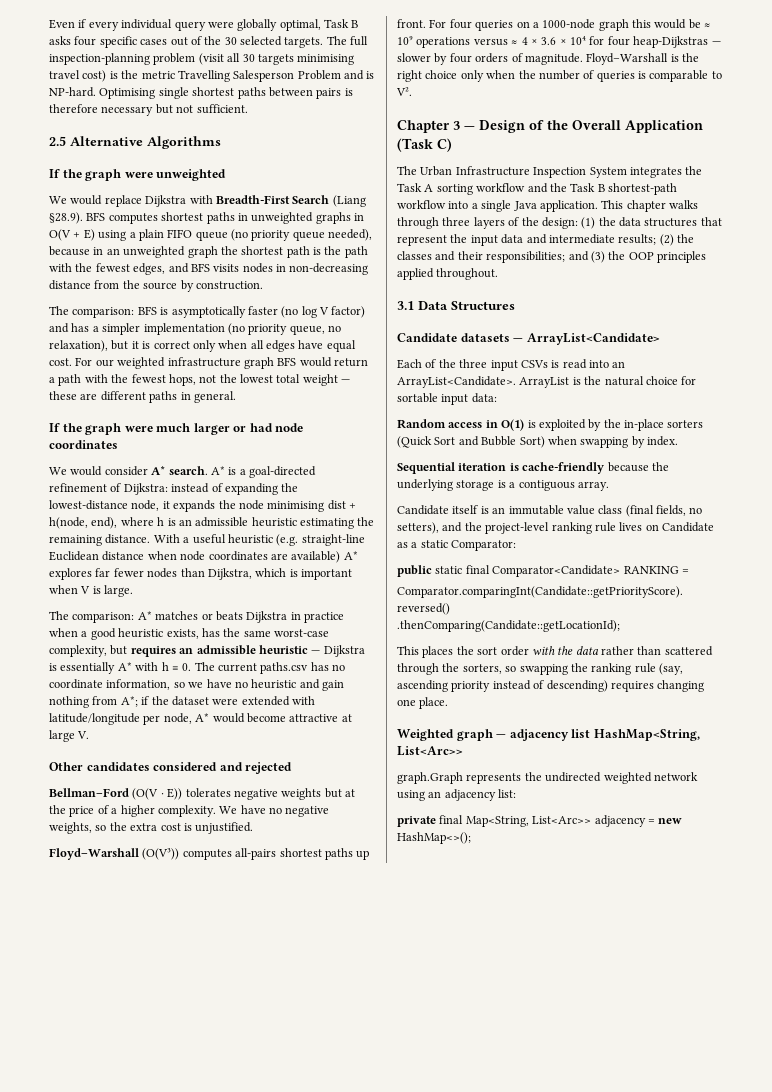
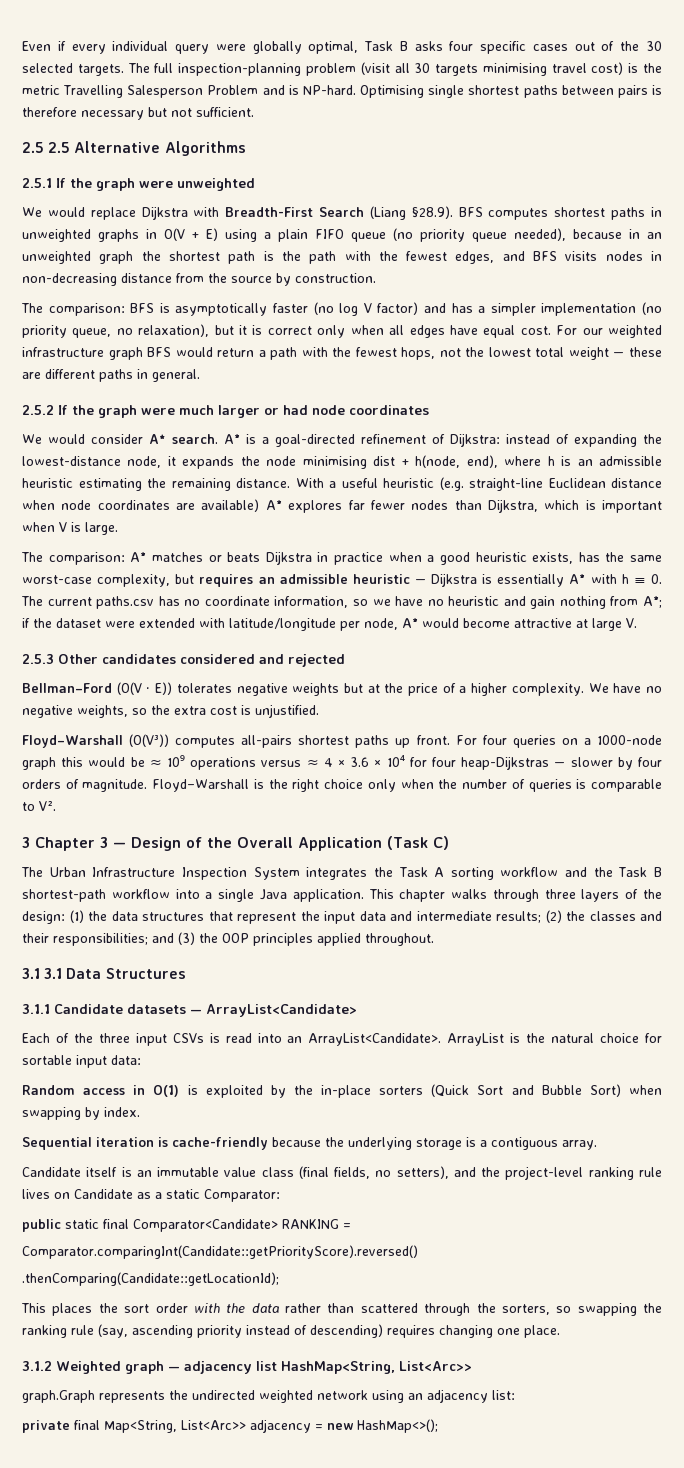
- 2.5 Alternative Algorithms
+ 2.5 2.5 Alternative Algorithms
- If the graph were unweighted
+ 2.5.1 If the graph were unweighted
- If the graph were much larger or had node coordinates
+ 2.5.2 If the graph were much larger or had node coordinates
- Other candidates considered and rejected
+ 2.5.3 Other candidates considered and rejected
- Chapter 3 — Design of the Overall Application (Task C)
+ 3 Chapter 3 — Design of the Overall Application (Task C)
- 3.1 Data Structures
+ 3.1 3.1 Data Structures
- Candidate datasets — ArrayList<Candidate>
+ 3.1.1 Candidate datasets — ArrayList<Candidate>
- Weighted graph — adjacency list HashMap<String, List<Arc>>
+ 3.1.2 Weighted graph — adjacency list HashMap<String, List<Arc>>

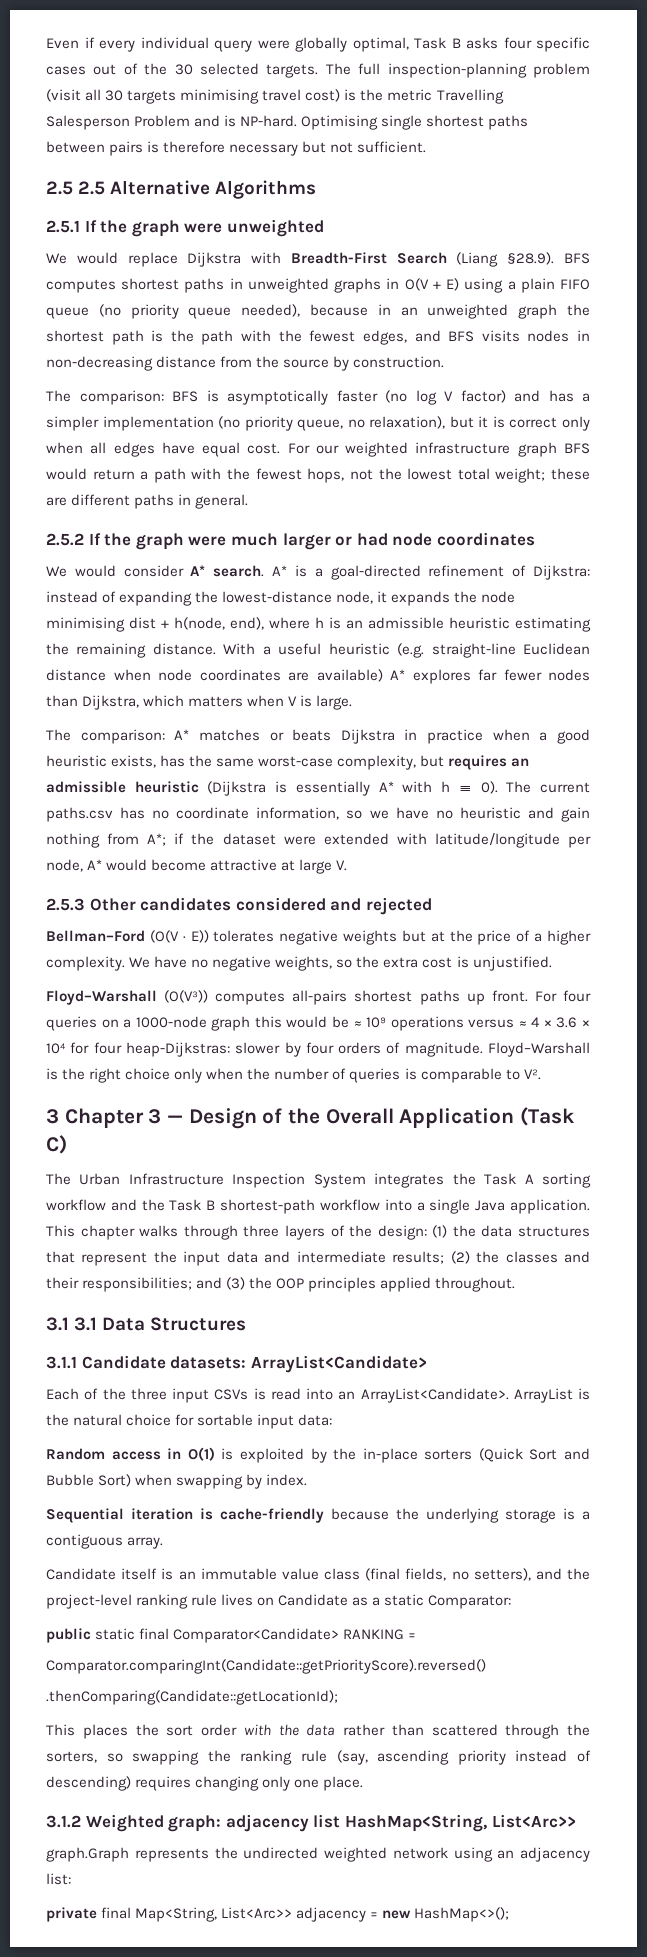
- For our weighted infrastructure graph BFS would return a path with the fewest hops, not the lowest total weight — these are different paths in general.
+ For our weighted infrastructure graph BFS would return a path with the fewest hops, not the lowest total weight; these are different paths in general.
- With a useful heuristic (e.g. straight-line Euclidean distance when node coordinates are available) A* explores far fewer nodes than Dijkstra, which is important when V is large.
+ With a useful heuristic (e.g. straight-line Euclidean distance when node coordinates are available) A* explores far fewer nodes than Dijkstra, which matters when V is large.
- A* matches or beats Dijkstra in practice when a good heuristic exists, has the same worst-case complexity, but requires an admissible heuristic — Dijkstra is essentially A* with h ≡ 0. The current paths.csv has no coordinate information, so we have no heuristic and gain nothing from A*;
+ A* matches or beats Dijkstra in practice when a good heuristic exists, has the same worst-case complexity, but requires an admissible heuristic (Dijkstra is essentially A* with h ≡ 0). The current paths.csv has no coordinate information, so we have no heuristic and gain nothing from A*;
- For four queries on a 1000-node graph this would be ≈ 10⁹ operations versus ≈ 4 × 3.6 × 10⁴ for four heap-Dijkstras — slower by four orders of magnitude.
+ For four queries on a 1000-node graph this would be ≈ 10⁹ operations versus ≈ 4 × 3.6 × 10⁴ for four heap-Dijkstras: slower by four orders of magnitude.
- 3.1.1 Candidate datasets — ArrayList<Candidate>
+ 3.1.1 Candidate datasets: ArrayList<Candidate>
- This places the sort order with the data rather than scattered through the sorters, so swapping the ranking rule (say, ascending priority instead of descending) requires changing one place.
+ This places the sort order with the data rather than scattered through the sorters, so swapping the ranking rule (say, ascending priority instead of descending) requires changing only one place.
- 3.1.2 Weighted graph — adjacency list HashMap<String, List<Arc>>
+ 3.1.2 Weighted graph: adjacency list HashMap<String, List<Arc>>

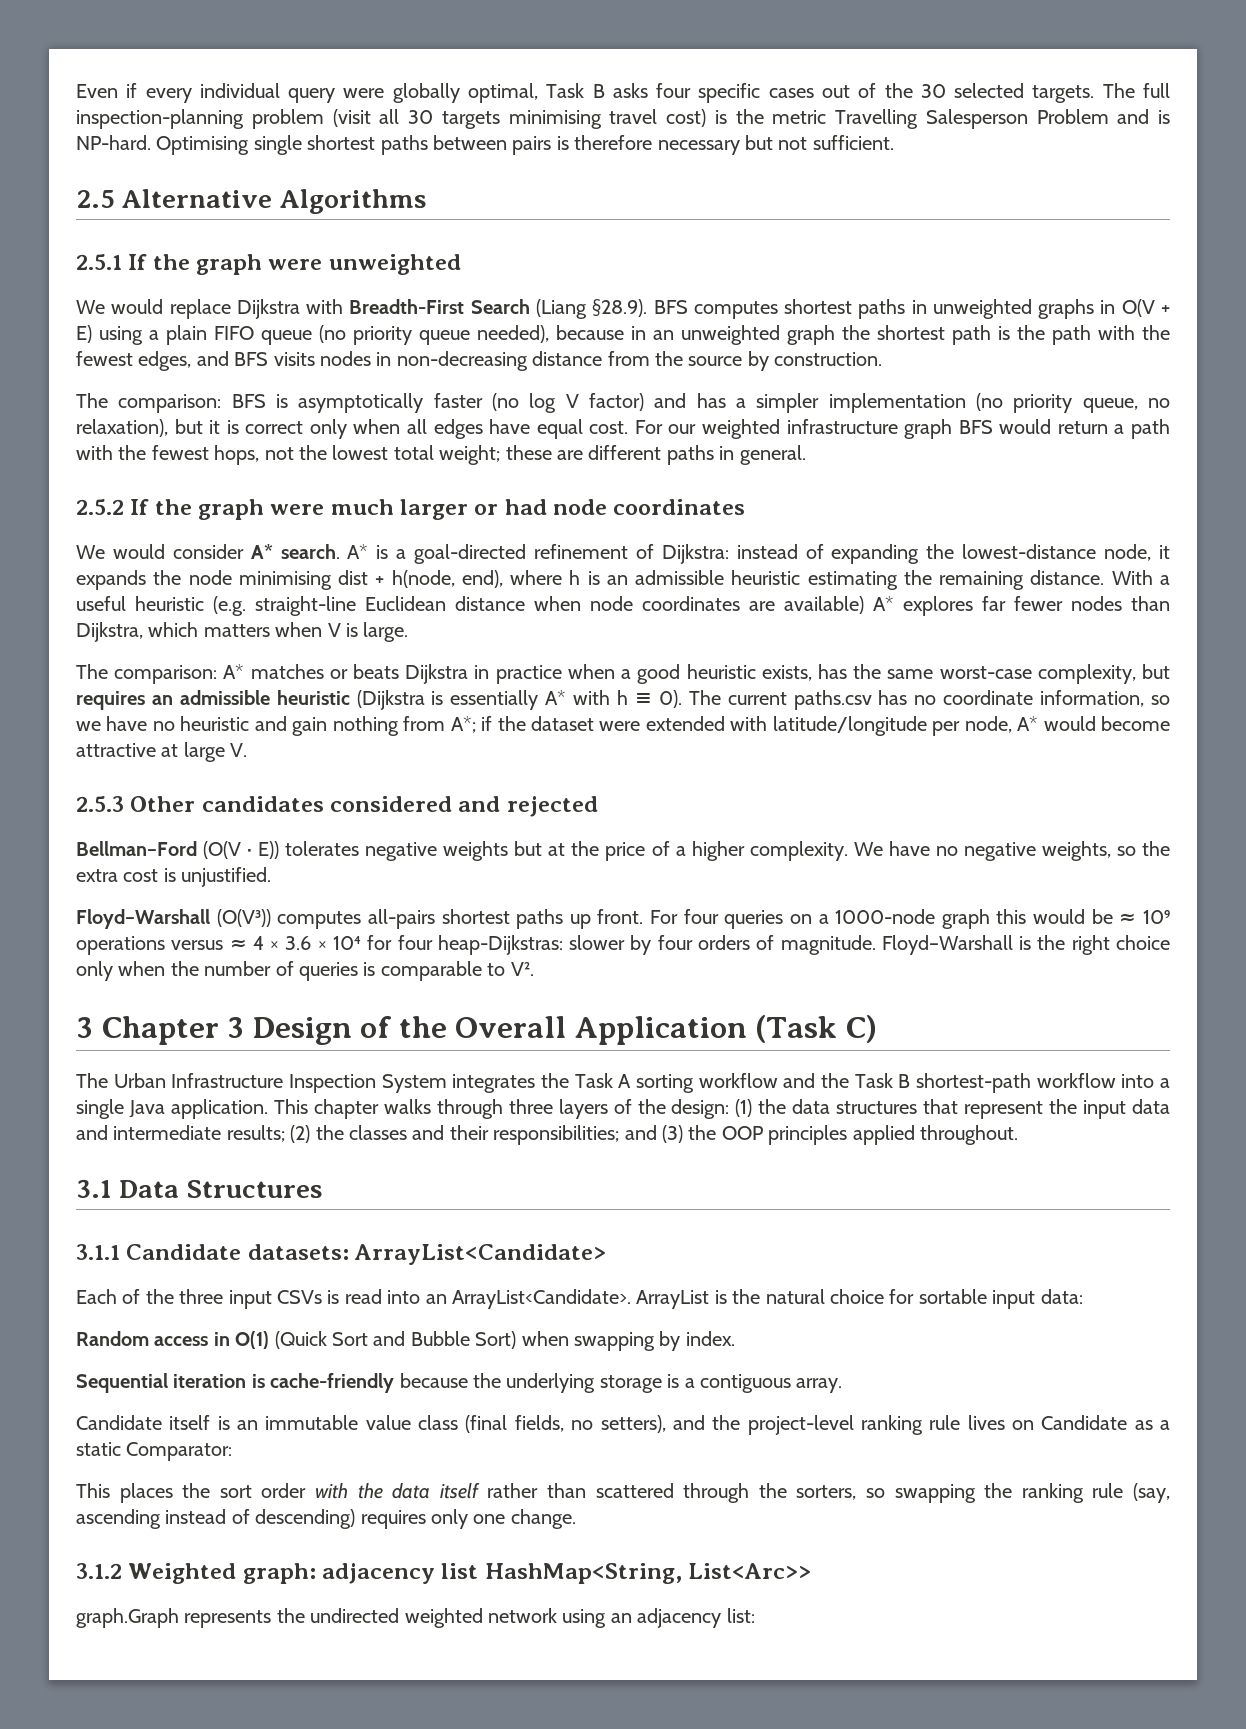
- 2.5 2.5 Alternative Algorithms
+ 2.5 Alternative Algorithms
- 3 Chapter 3 — Design of the Overall Application (Task C)
+ 3 Chapter 3 Design of the Overall Application (Task C)
- 3.1 3.1 Data Structures
+ 3.1 Data Structures
- Random access in O(1) is exploited by the in-place sorters (Quick Sort and Bubble Sort) when swapping by index.
+ Random access in O(1) (Quick Sort and Bubble Sort) when swapping by index.
- public static final Comparator<Candidate> RANKING =
- Comparator.comparingInt(Candidate::getPriorityScore).reversed()
- .thenComparing(Candidate::getLocationId);
- This places the sort order with the data rather than scattered through the sorters, so swapping the ranking rule (say, ascending priority instead of descending) requires changing only one place.
+ This places the sort order with the data itself rather than scattered through the sorters, so swapping the ranking rule (say, ascending instead of descending) requires only one change.
- private final Map<String, List<Arc>> adjacency = new HashMap<>();

